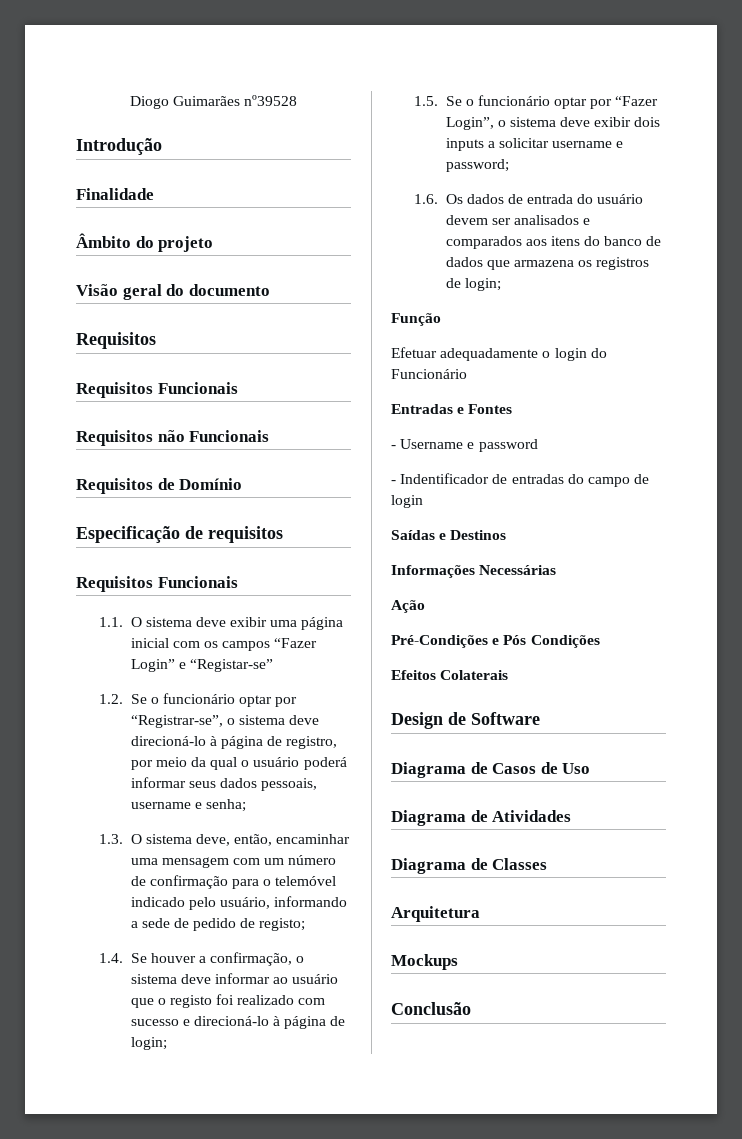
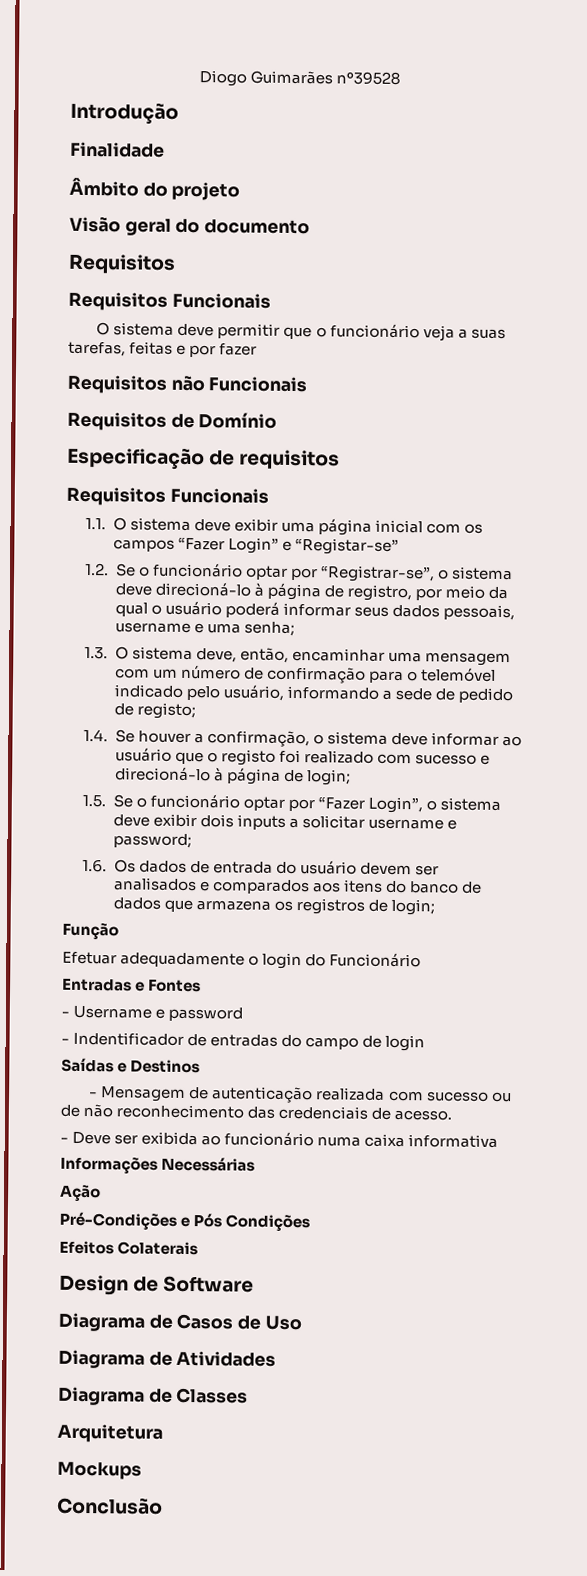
+ O sistema deve permitir que o funcionário veja a suas tarefas, feitas e por fazer
- 1.2. Se o funcionário optar por “Registrar-se”, o sistema deve direcioná-lo à página de registro, por meio da qual o usuário poderá informar seus dados pessoais, username e senha;
+ 1.2. Se o funcionário optar por “Registrar-se”, o sistema deve direcioná-lo à página de registro, por meio da qual o usuário poderá informar seus dados pessoais, username e uma senha;
+ - Mensagem de autenticação realizada com sucesso ou de não reconhecimento das credenciais de acesso.
+ - Deve ser exibida ao funcionário numa caixa informativa

